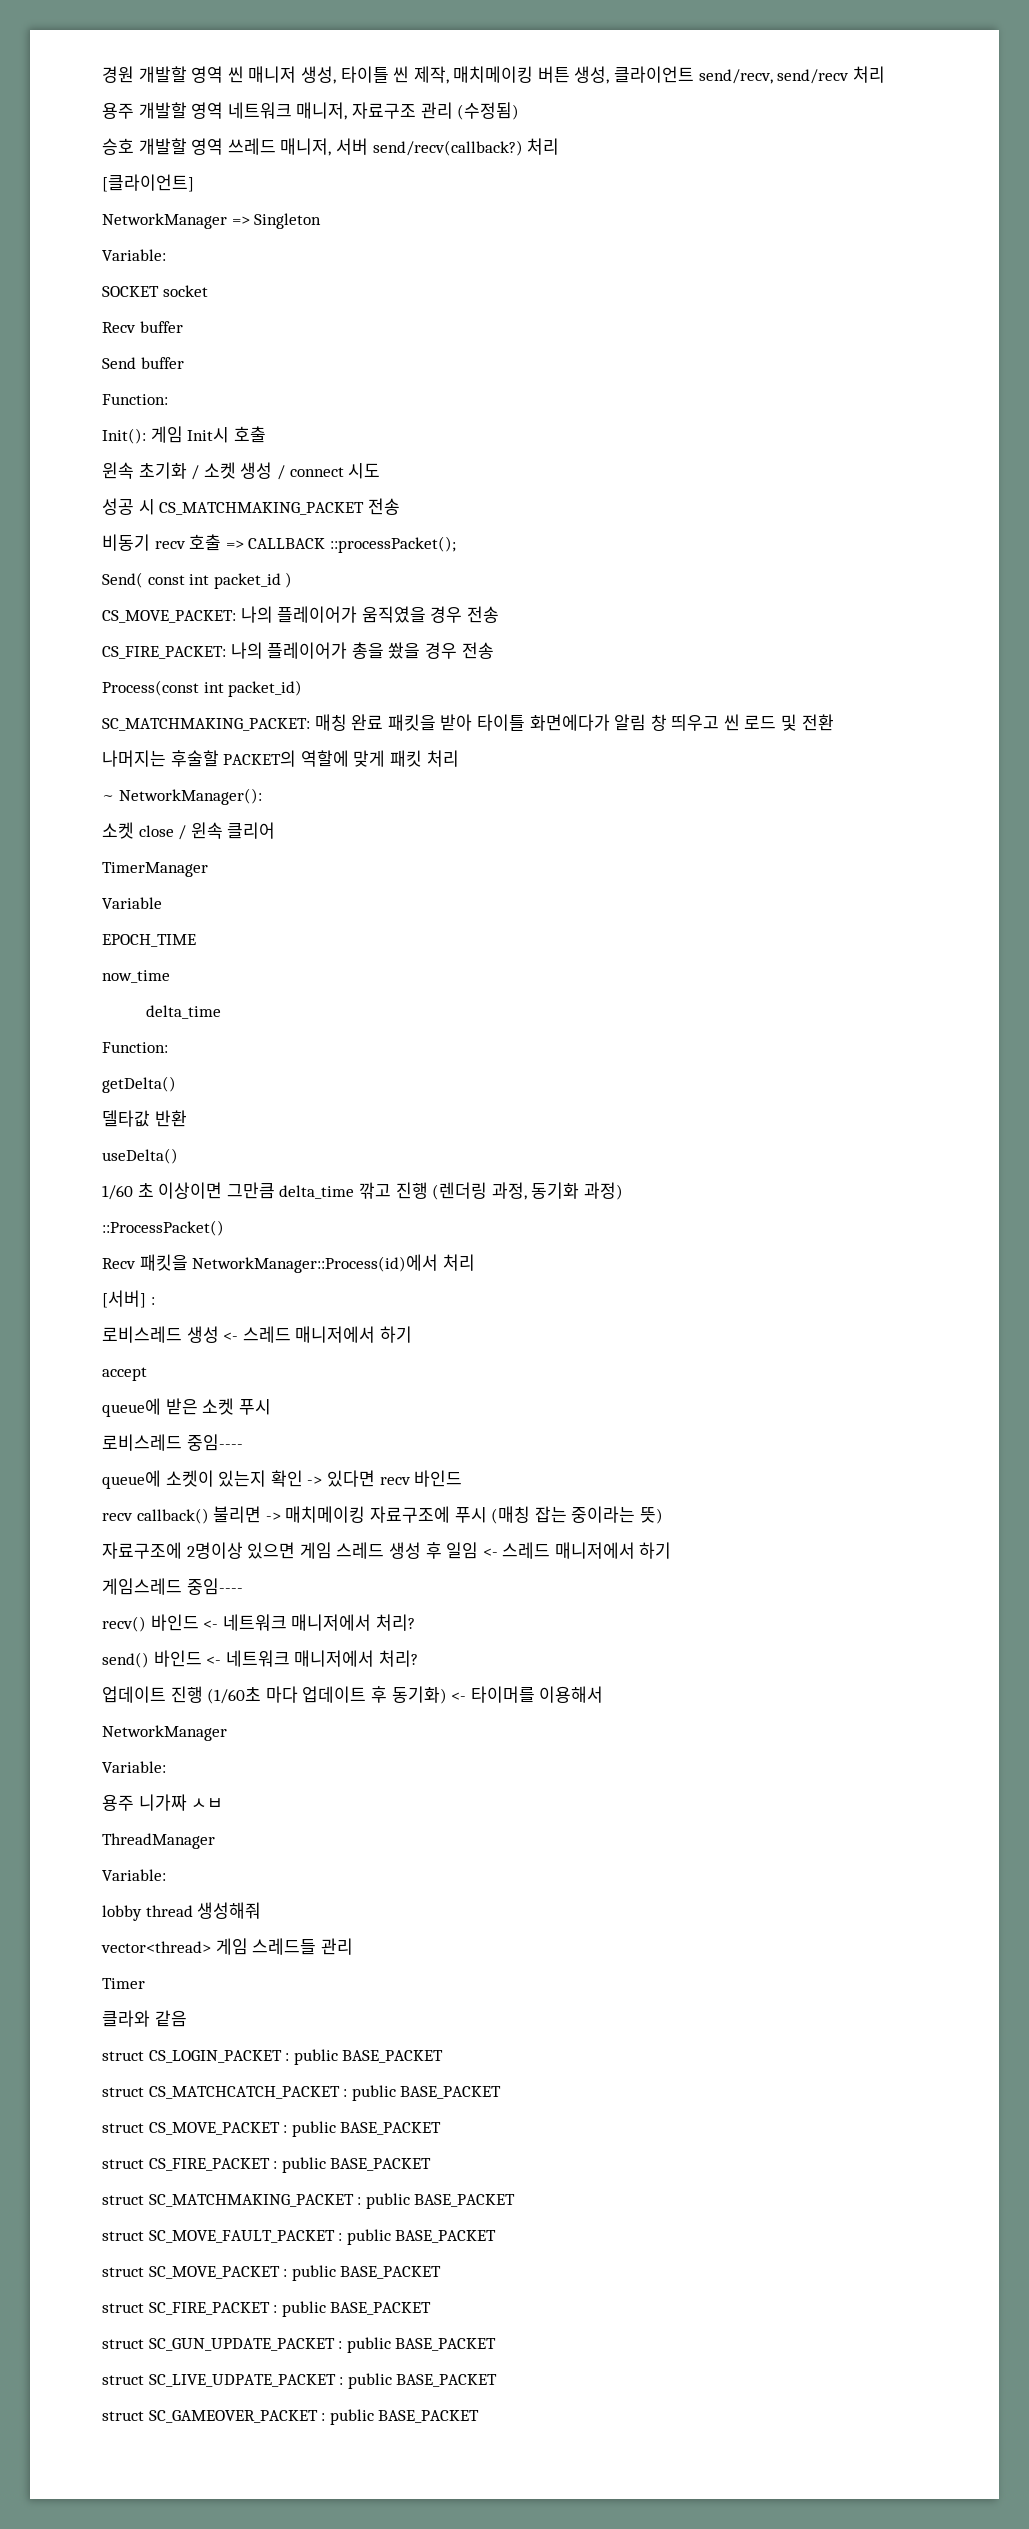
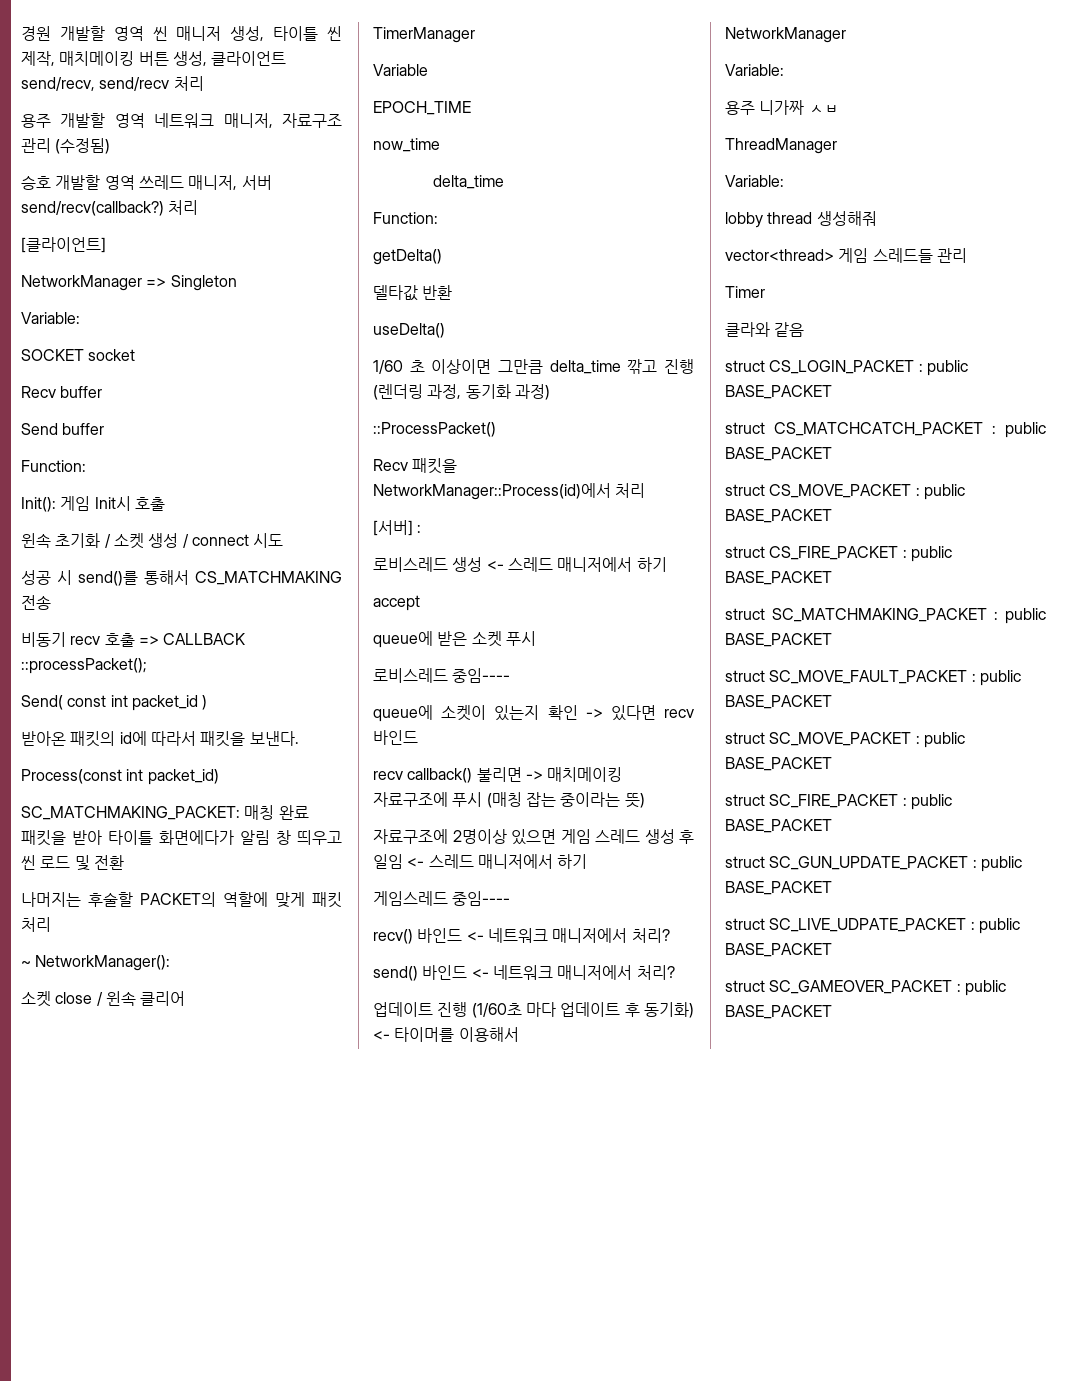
- 성공 시 CS_MATCHMAKING_PACKET 전송
+ 성공 시 send()를 통해서 CS_MATCHMAKING 전송
- CS_MOVE_PACKET: 나의 플레이어가 움직였을 경우 전송
- CS_FIRE_PACKET: 나의 플레이어가 총을 쐈을 경우 전송
+ 받아온 패킷의 id에 따라서 패킷을 보낸다.

